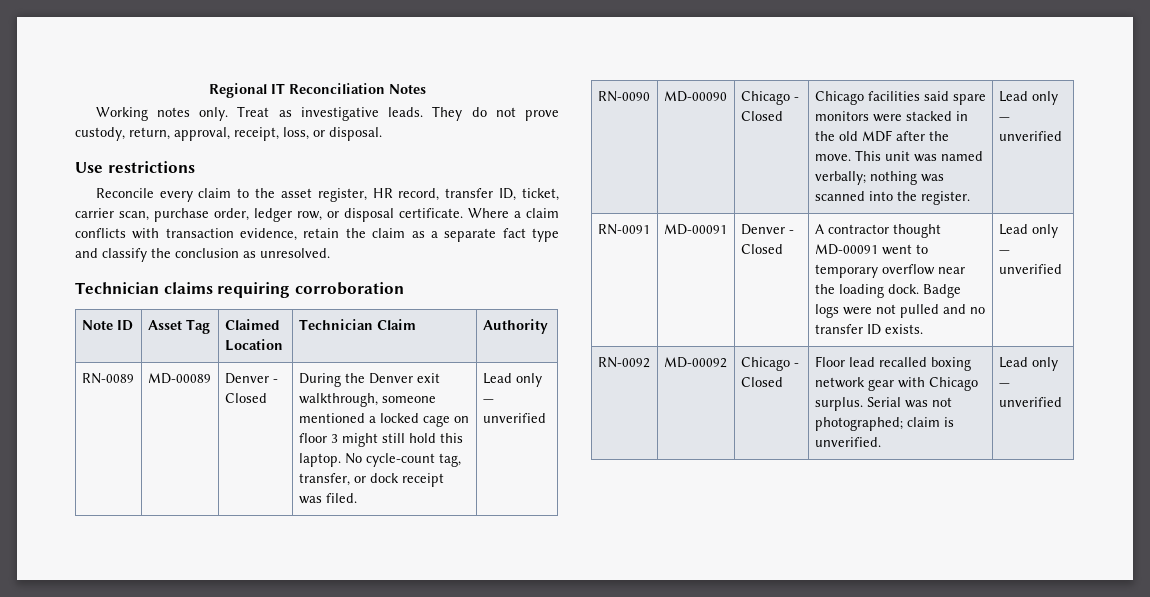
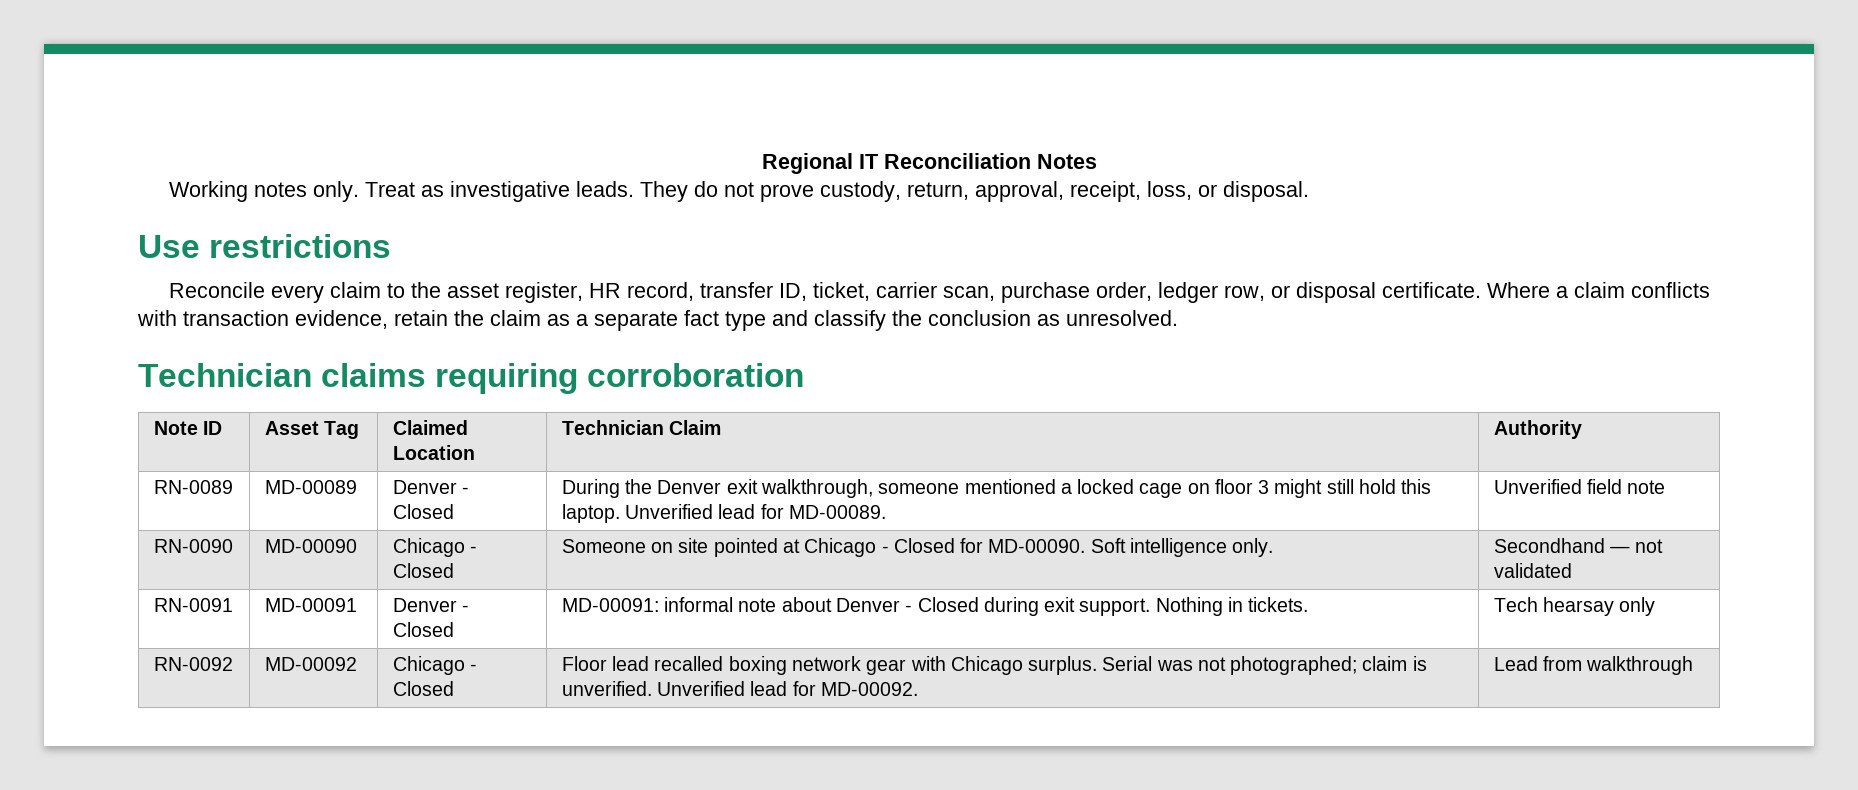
- RN-0089 | MD-00089 | Denver - Closed | During the Denver exit walkthrough, someone mentioned a locked cage on floor 3 might still hold this laptop. No cycle-count tag, transfer, or dock receipt was filed. | Lead only — unverified
+ RN-0089 | MD-00089 | Denver - Closed | During the Denver exit walkthrough, someone mentioned a locked cage on floor 3 might still hold this laptop. Unverified lead for MD-00089. | Unverified field note
- RN-0090 | MD-00090 | Chicago - Closed | Chicago facilities said spare monitors were stacked in the old MDF after the move. This unit was named verbally; nothing was scanned into the register. | Lead only — unverified
+ RN-0090 | MD-00090 | Chicago - Closed | Someone on site pointed at Chicago - Closed for MD-00090. Soft intelligence only. | Secondhand — not validated
- RN-0091 | MD-00091 | Denver - Closed | A contractor thought MD-00091 went to temporary overflow near the loading dock. Badge logs were not pulled and no transfer ID exists. | Lead only — unverified
+ RN-0091 | MD-00091 | Denver - Closed | MD-00091: informal note about Denver - Closed during exit support. Nothing in tickets. | Tech hearsay only
- RN-0092 | MD-00092 | Chicago - Closed | Floor lead recalled boxing network gear with Chicago surplus. Serial was not photographed; claim is unverified. | Lead only — unverified
+ RN-0092 | MD-00092 | Chicago - Closed | Floor lead recalled boxing network gear with Chicago surplus. Serial was not photographed; claim is unverified. Unverified lead for MD-00092. | Lead from walkthrough

